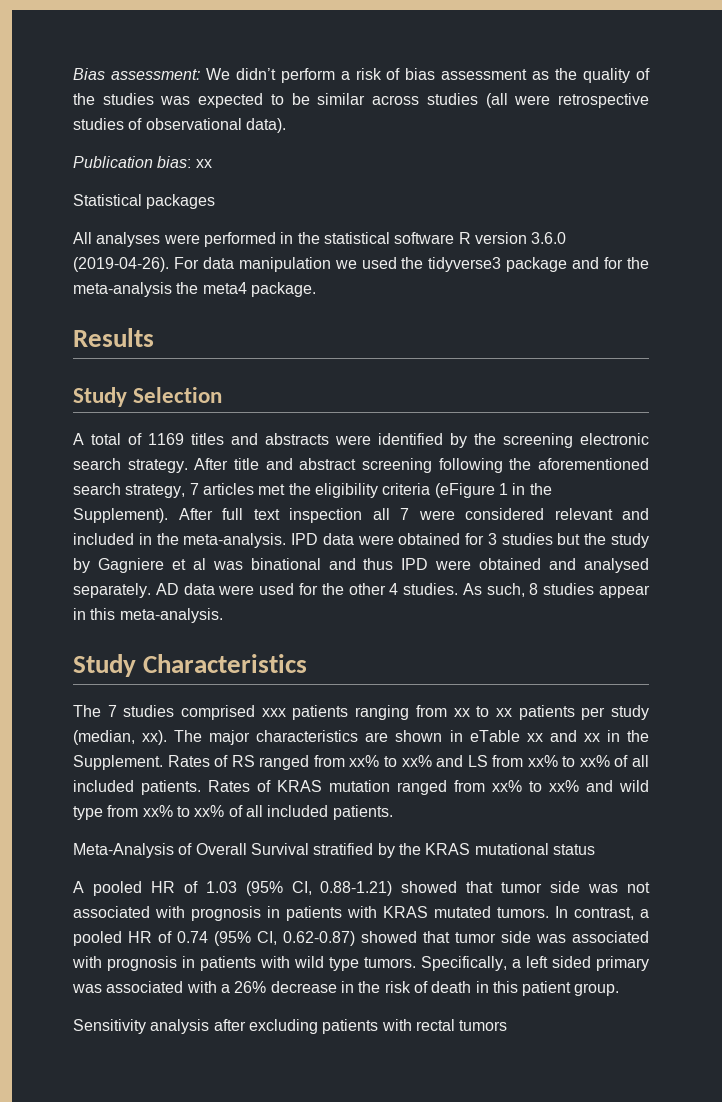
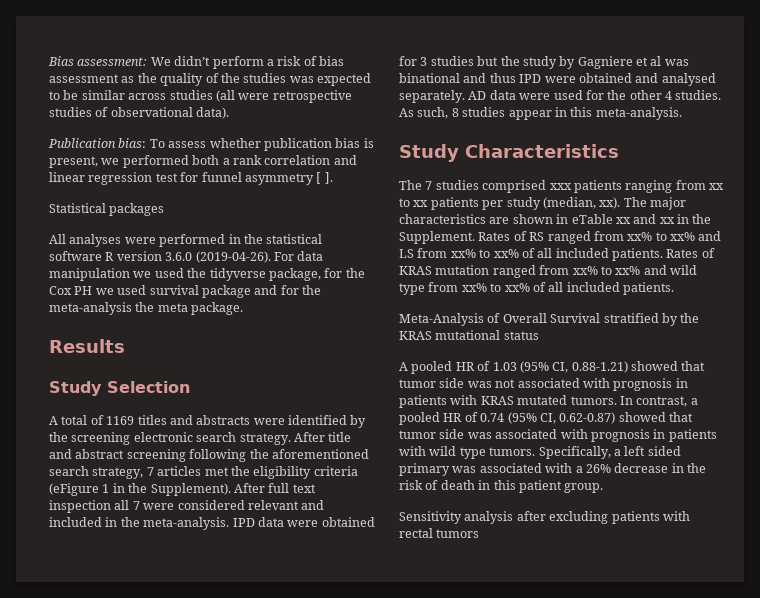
- Publication bias: xx
+ Publication bias: To assess whether publication bias is present, we performed both a rank correlation and linear regression test for funnel asymmetry [ ].
- For data manipulation we used the tidyverse3 package and for the meta-analysis the meta4 package.
+ For data manipulation we used the tidyverse package, for the Cox PH we used survival package and for the meta-analysis the meta package.

